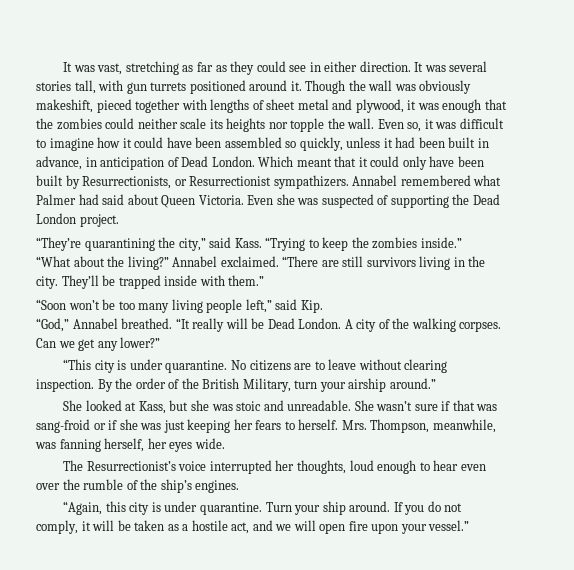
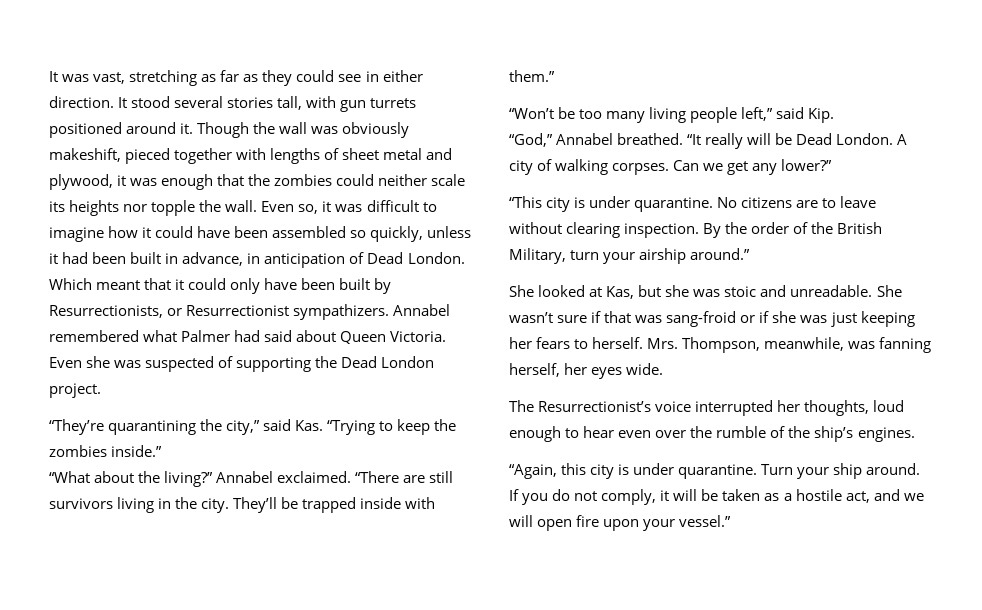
- It was several stories tall, with gun turrets positioned around it.
+ It stood several stories tall, with gun turrets positioned around it.
- “They’re quarantining the city,” said Kass. “Trying to keep the zombies inside.”
+ “They’re quarantining the city,” said Kas. “Trying to keep the zombies inside.”
- “Soon won’t be too many living people left,” said Kip.
+ “Won’t be too many living people left,” said Kip.
- A city of the walking corpses.
+ A city of walking corpses.
- She looked at Kass, but she was stoic and unreadable.
+ She looked at Kas, but she was stoic and unreadable.

